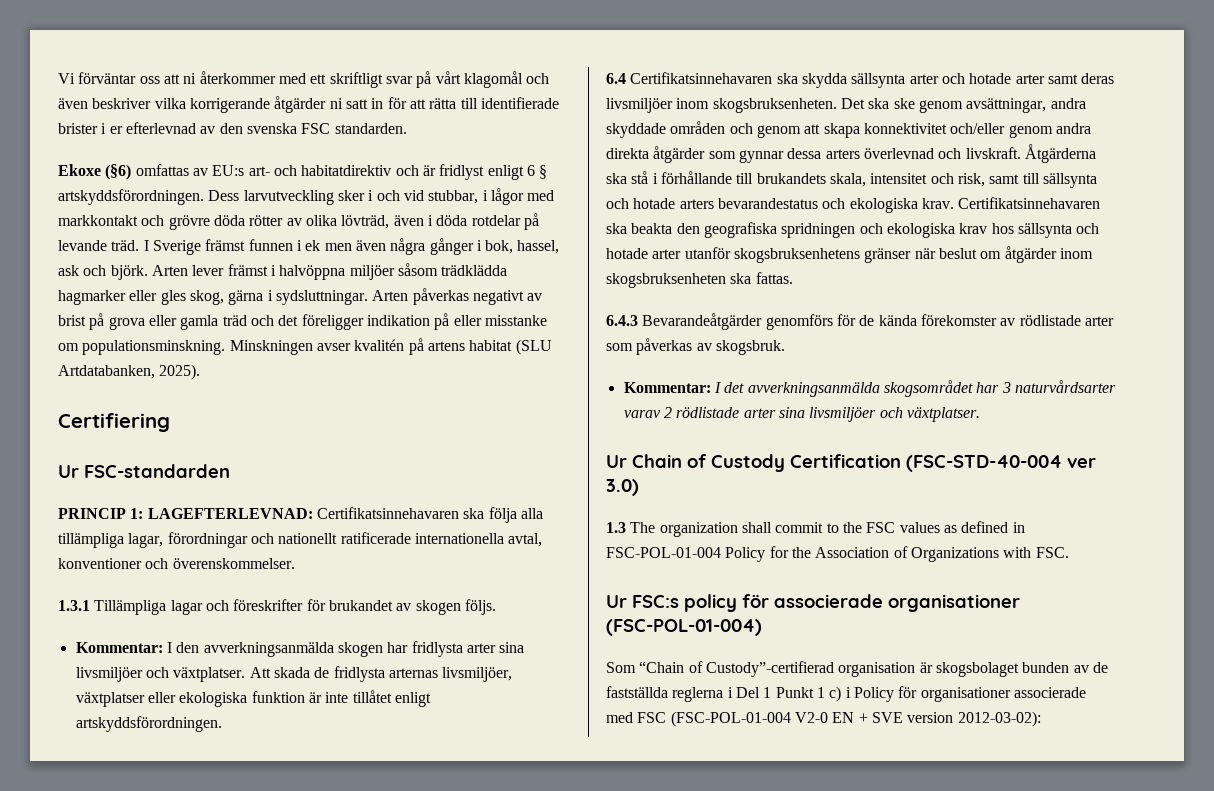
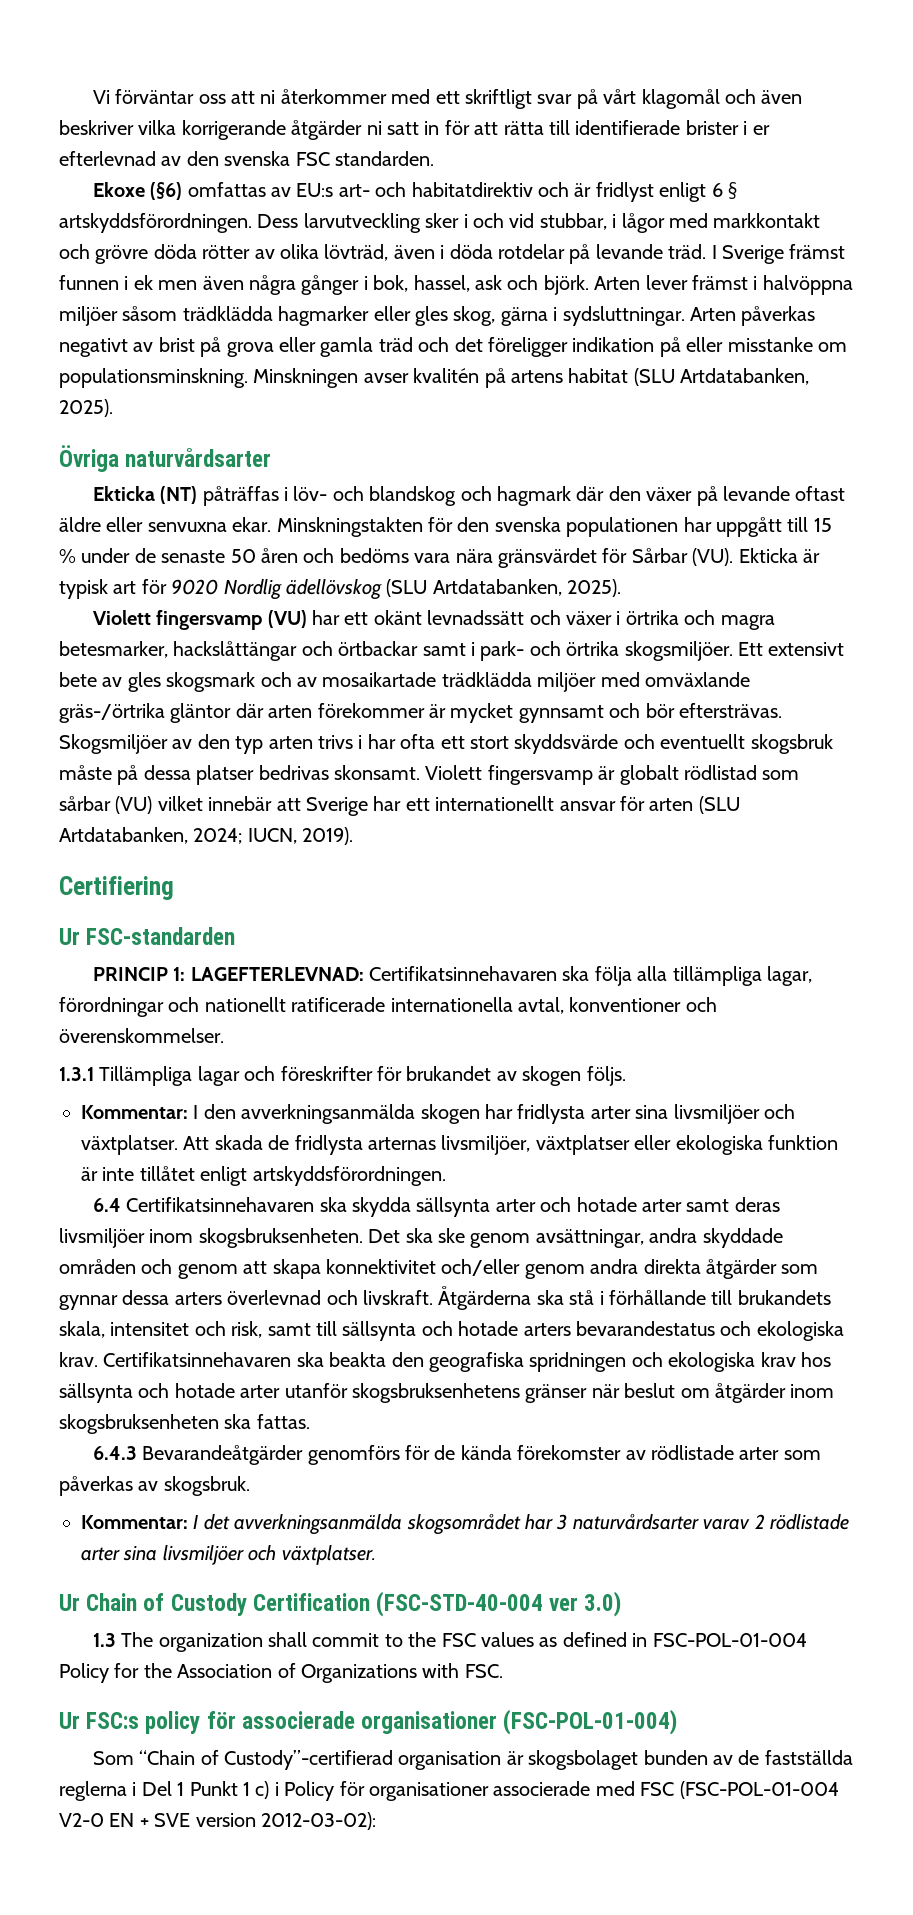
+ Övriga naturvårdsarter
+ Ekticka (NT) påträffas i löv- och blandskog och hagmark där den växer på levande oftast äldre eller senvuxna ekar. Minskningstakten för den svenska populationen har uppgått till 15 % under de senaste 50 åren och bedöms vara nära gränsvärdet för Sårbar (VU). Ekticka är typisk art för 9020 Nordlig ädellövskog (SLU Artdatabanken, 2025).
+ Violett fingersvamp (VU) har ett okänt levnadssätt och växer i örtrika och magra betesmarker, hackslåttängar och örtbackar samt i park- och örtrika skogsmiljöer. Ett extensivt bete av gles skogsmark och av mosaikartade trädklädda miljöer med omväxlande gräs-/örtrika gläntor där arten förekommer är mycket gynnsamt och bör eftersträvas. Skogsmiljöer av den typ arten trivs i har ofta ett stort skyddsvärde och eventuellt skogsbruk måste på dessa platser bedrivas skonsamt. Violett fingersvamp är globalt rödlistad som sårbar (VU) vilket innebär att Sverige har ett internationellt ansvar för arten (SLU Artdatabanken, 2024; IUCN, 2019).

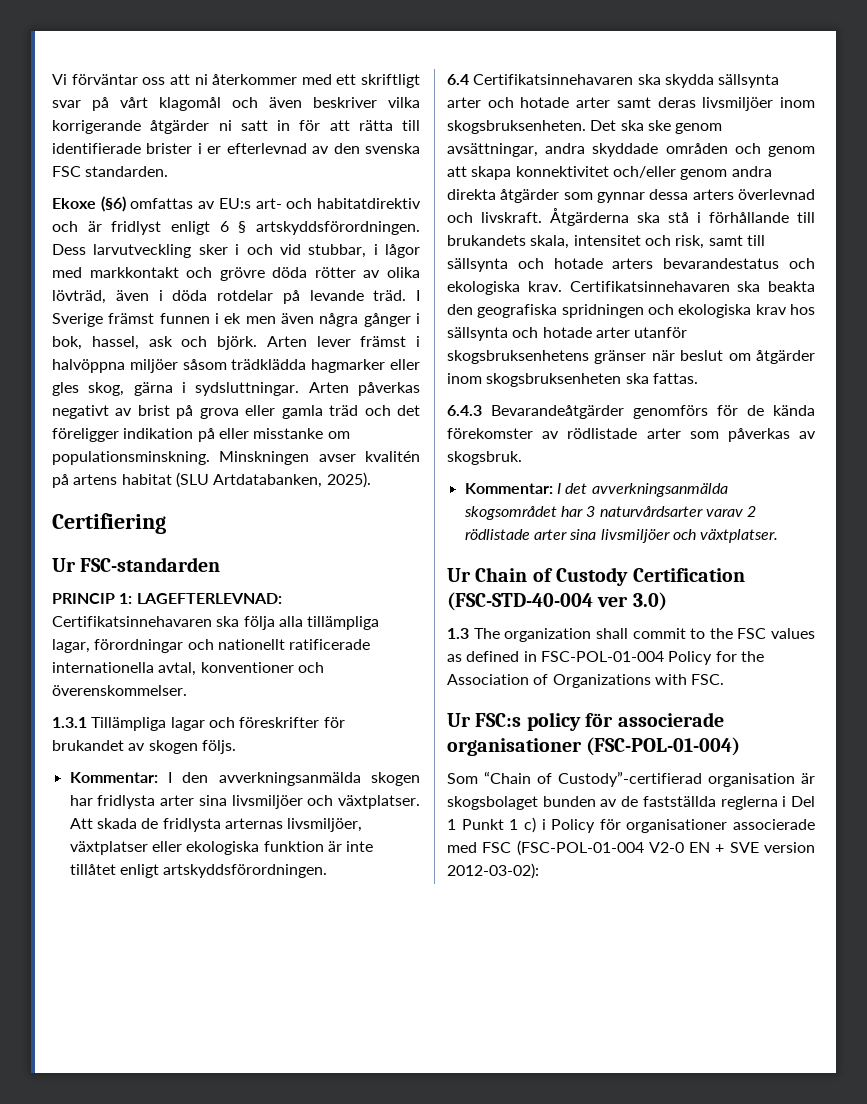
- Övriga naturvårdsarter
- Ekticka (NT) påträffas i löv- och blandskog och hagmark där den växer på levande oftast äldre eller senvuxna ekar. Minskningstakten för den svenska populationen har uppgått till 15 % under de senaste 50 åren och bedöms vara nära gränsvärdet för Sårbar (VU). Ekticka är typisk art för 9020 Nordlig ädellövskog (SLU Artdatabanken, 2025).
- Violett fingersvamp (VU) har ett okänt levnadssätt och växer i örtrika och magra betesmarker, hackslåttängar och örtbackar samt i park- och örtrika skogsmiljöer. Ett extensivt bete av gles skogsmark och av mosaikartade trädklädda miljöer med omväxlande gräs-/örtrika gläntor där arten förekommer är mycket gynnsamt och bör eftersträvas. Skogsmiljöer av den typ arten trivs i har ofta ett stort skyddsvärde och eventuellt skogsbruk måste på dessa platser bedrivas skonsamt. Violett fingersvamp är globalt rödlistad som sårbar (VU) vilket innebär att Sverige har ett internationellt ansvar för arten (SLU Artdatabanken, 2024; IUCN, 2019).

